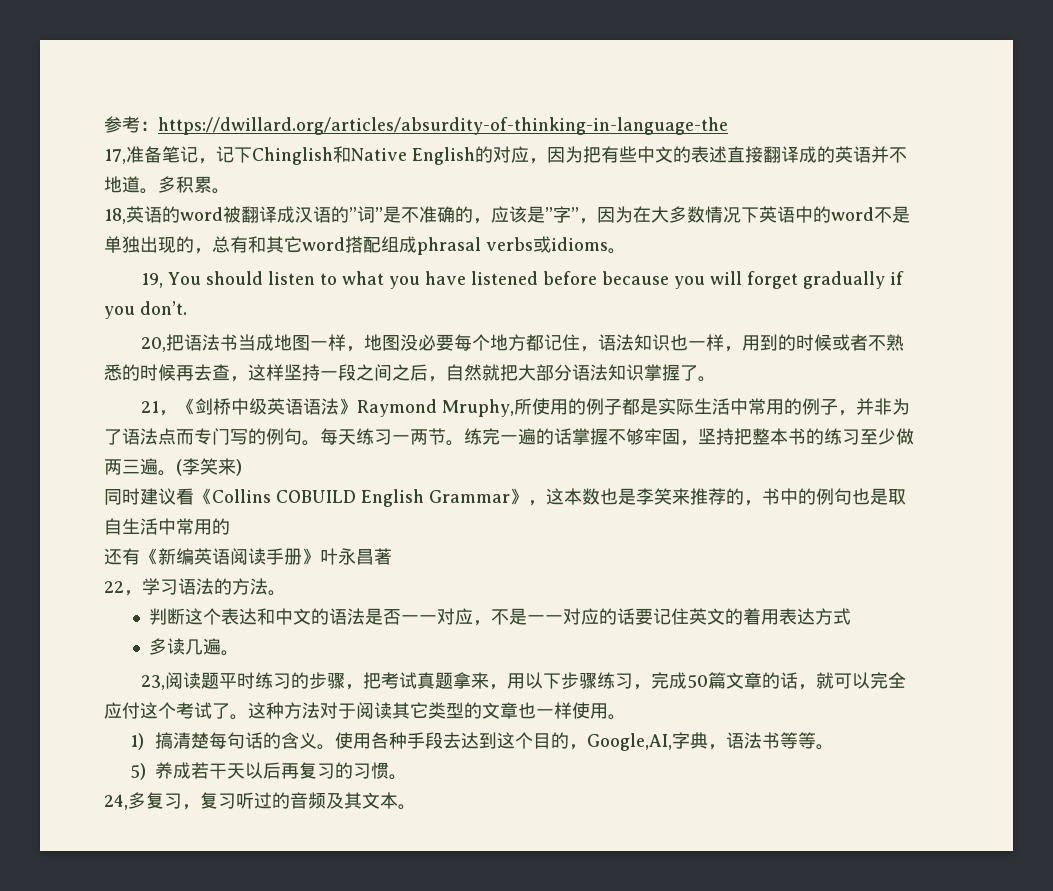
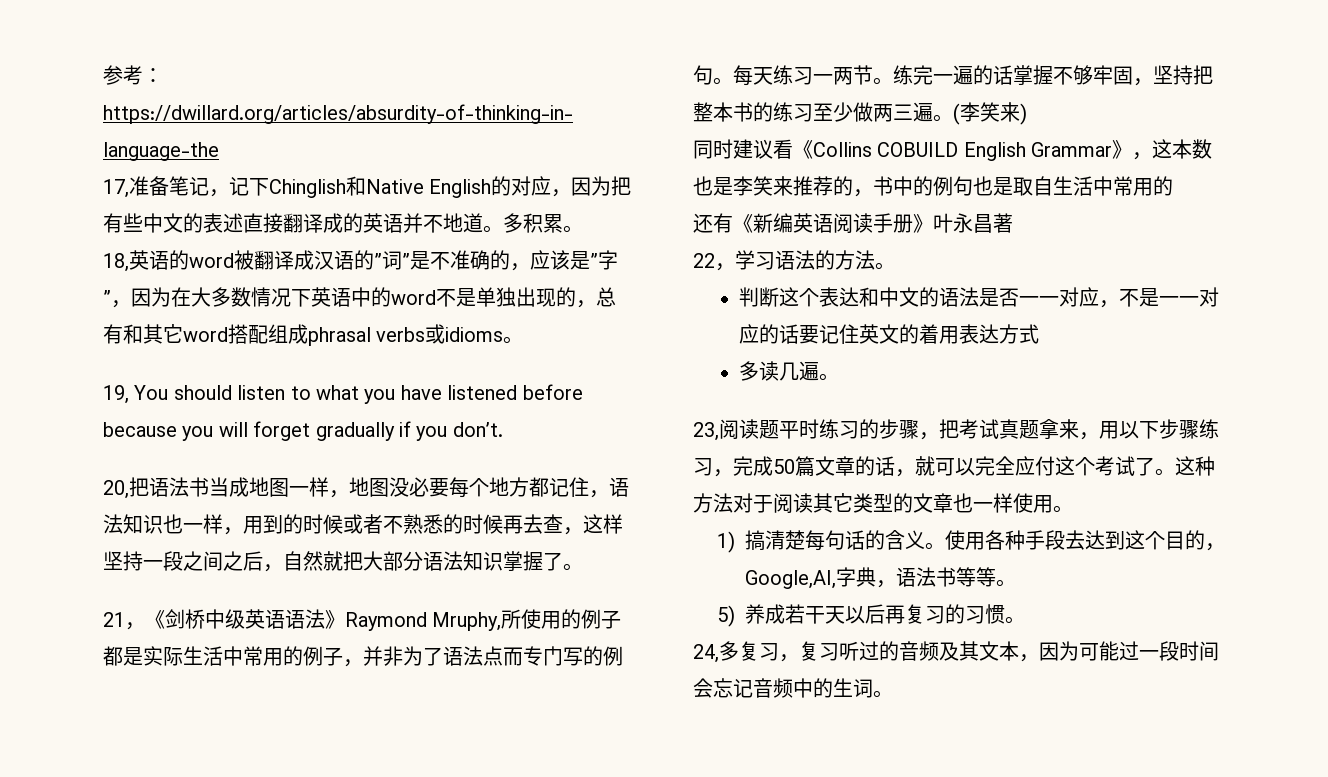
- 24,多复习，复习听过的音频及其文本。
+ 24,多复习，复习听过的音频及其文本，因为可能过一段时间会忘记音频中的生词。

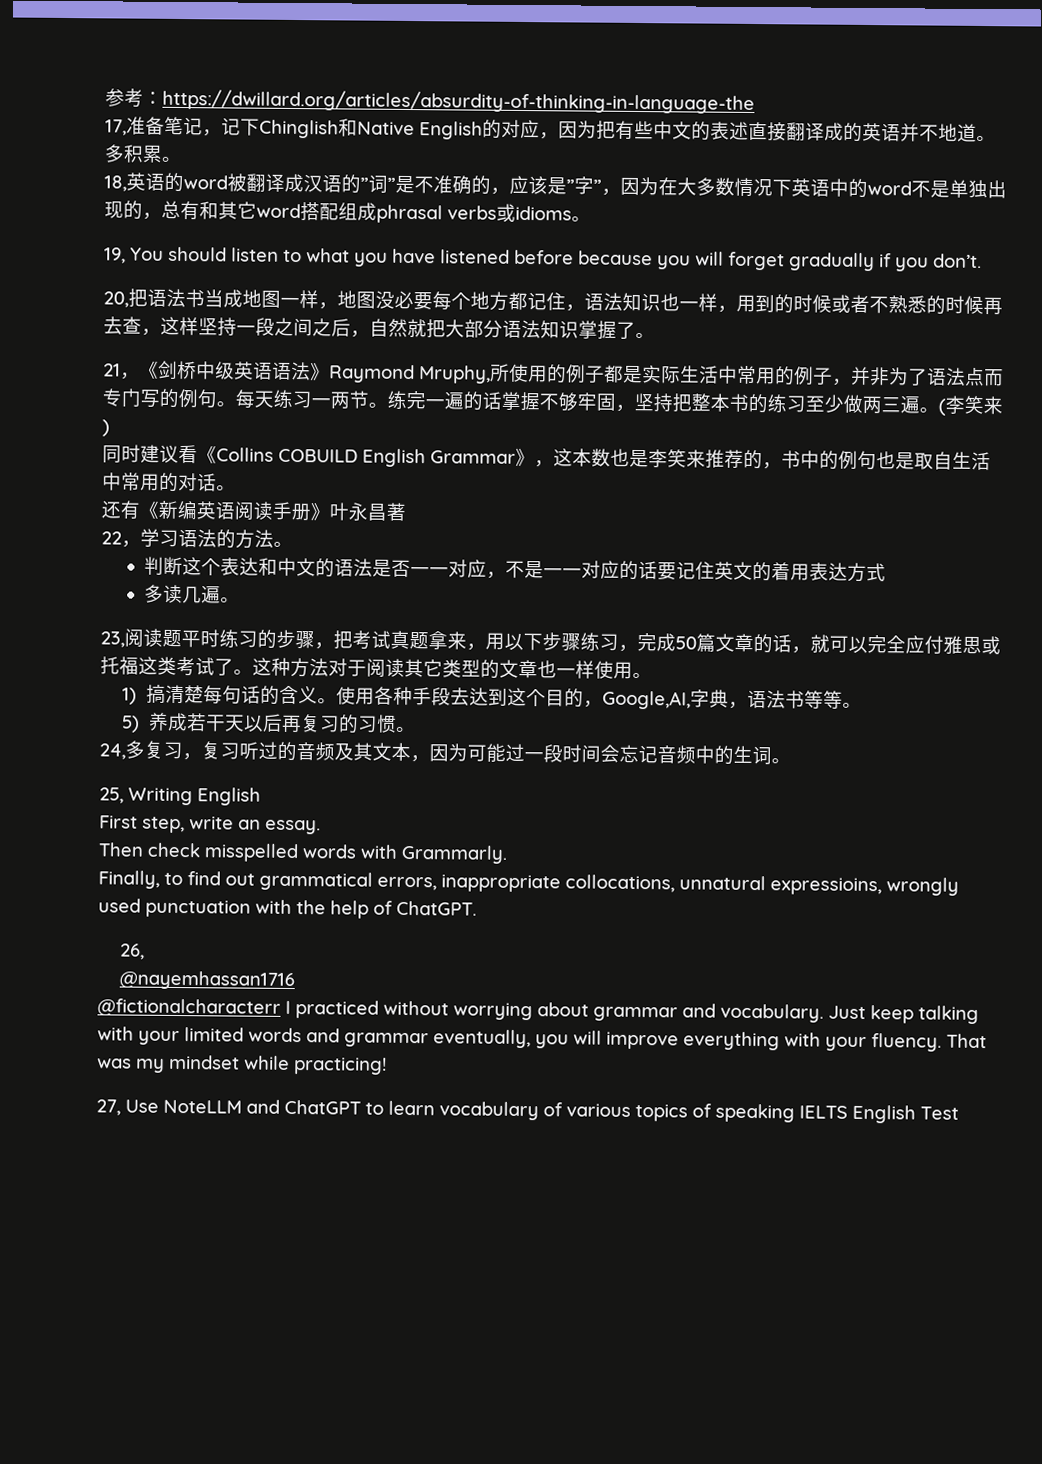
- 同时建议看《Collins COBUILD English Grammar》，这本数也是李笑来推荐的，书中的例句也是取自生活中常用的
+ 同时建议看《Collins COBUILD English Grammar》，这本数也是李笑来推荐的，书中的例句也是取自生活中常用的对话。
- 23,阅读题平时练习的步骤，把考试真题拿来，用以下步骤练习，完成50篇文章的话，就可以完全应付这个考试了。
+ 23,阅读题平时练习的步骤，把考试真题拿来，用以下步骤练习，完成50篇文章的话，就可以完全应付雅思或托福这类考试了。
+ 25, Writing English
+ First step, write an essay.
+ Then check misspelled words with Grammarly.
+ Finally, to find out grammatical errors, inappropriate collocations, unnatural expressioins, wrongly used punctuation with the help of ChatGPT.
+ 26,
+ @nayemhassan1716
+ @fictionalcharacterr I practiced without worrying about grammar and vocabulary. Just keep talking with your limited words and grammar eventually, you will improve everything with your fluency. That was my mindset while practicing!
+ 27, Use NoteLLM and ChatGPT to learn vocabulary of various topics of speaking IELTS English Test

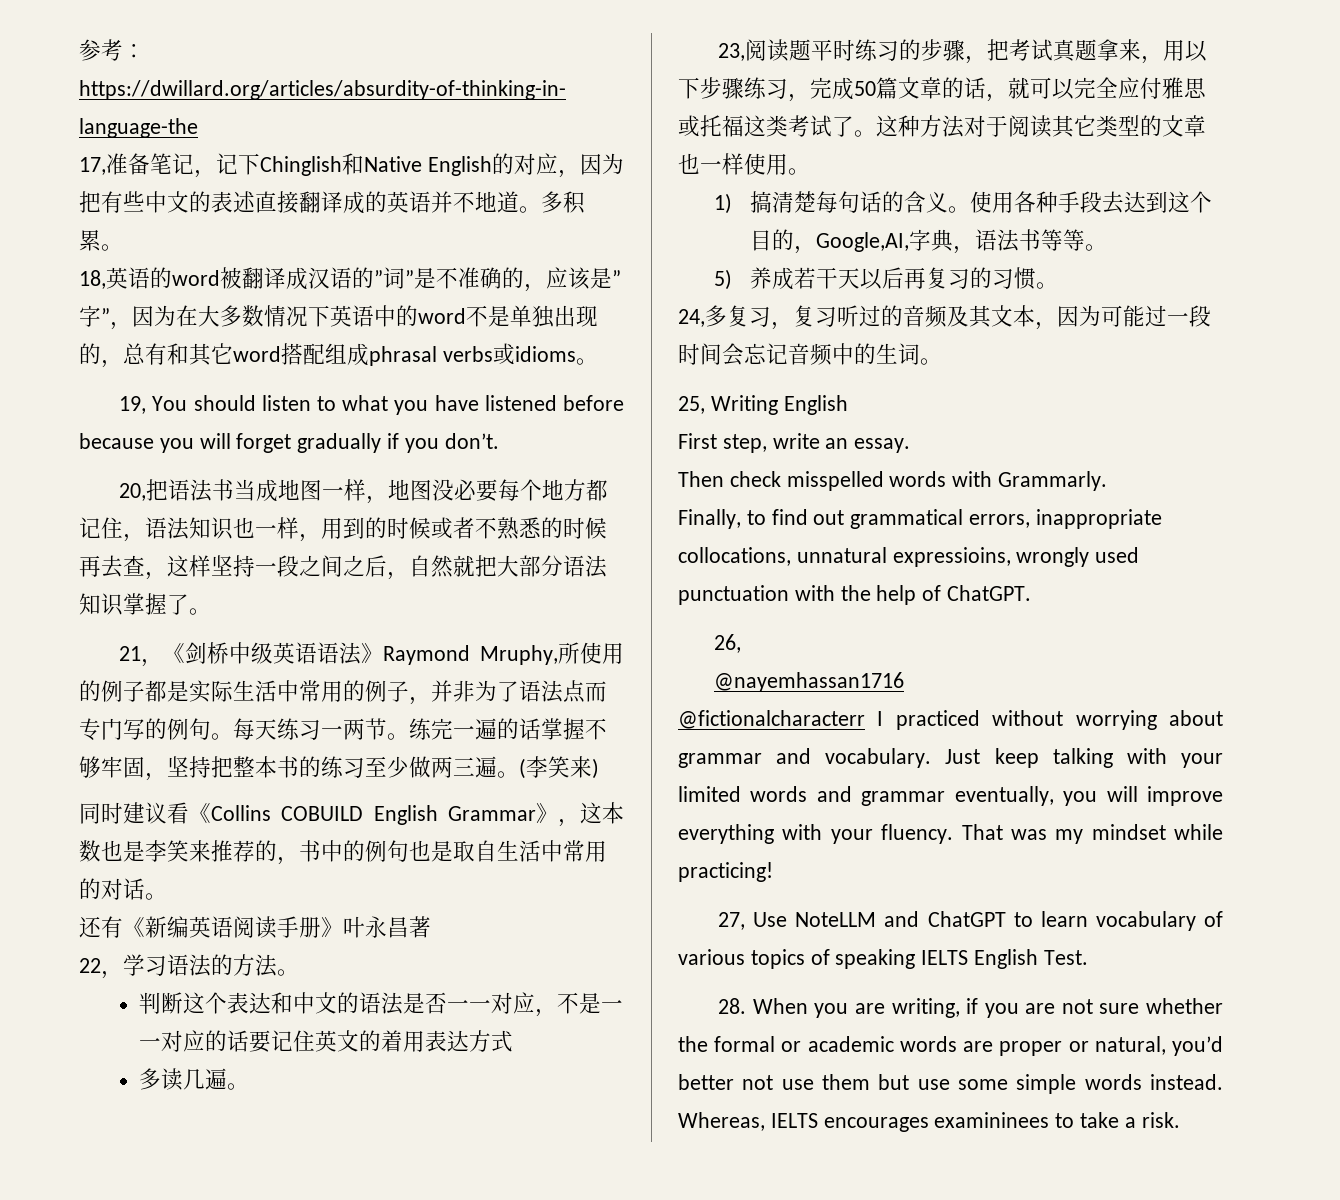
- 27, Use NoteLLM and ChatGPT to learn vocabulary of various topics of speaking IELTS English Test
+ 27, Use NoteLLM and ChatGPT to learn vocabulary of various topics of speaking IELTS English Test.
+ 28. When you are writing, if you are not sure whether the formal or academic words are proper or natural, you’d better not use them but use some simple words instead. Whereas, IELTS encourages examininees to take a risk.

